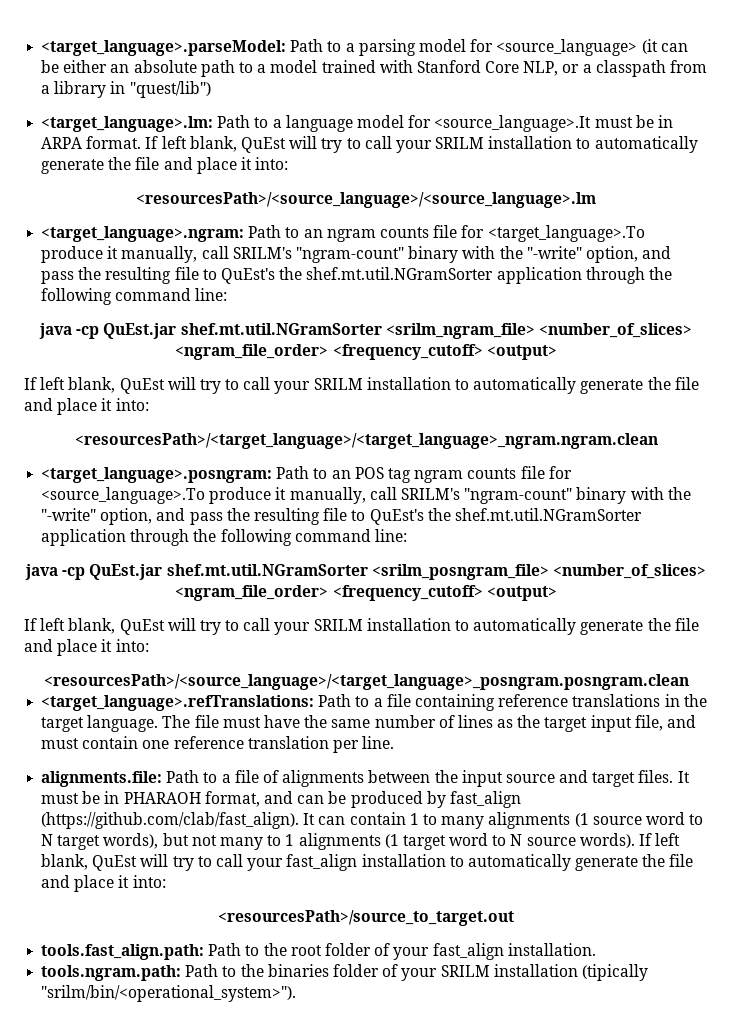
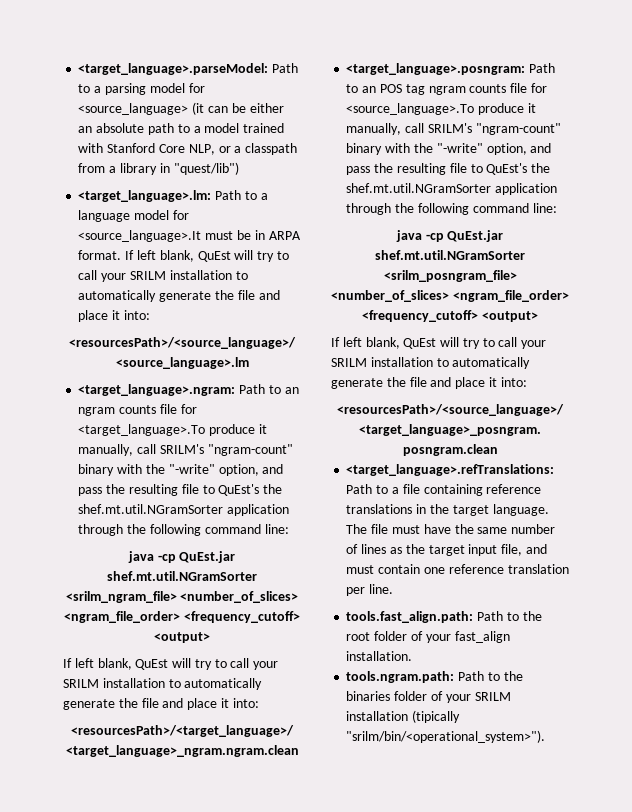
- alignments.file: Path to a file of alignments between the input source and target files. It must be in PHARAOH format, and can be produced by fast_align (https://github.com/clab/fast_align). It can contain 1 to many alignments (1 source word to N target words), but not many to 1 alignments (1 target word to N source words). If left blank, QuEst will try to call your fast_align installation to automatically generate the file and place it into:
- <resourcesPath>/source_to_target.out

